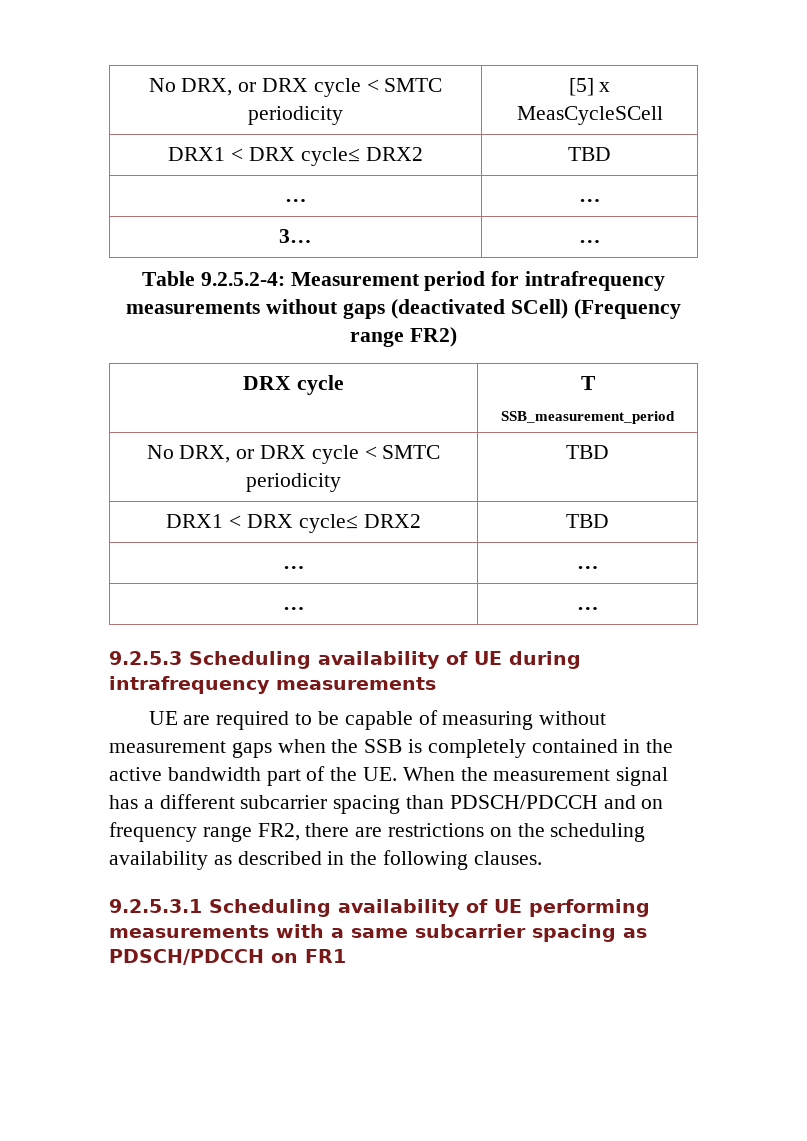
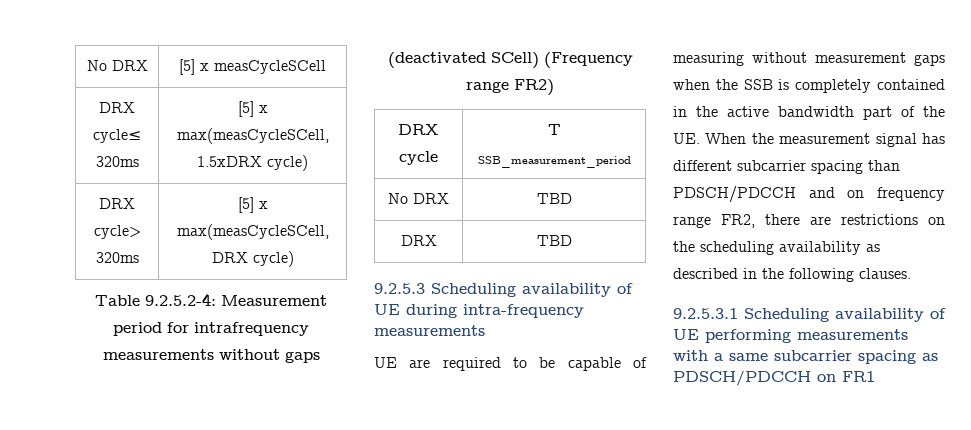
- No DRX, or DRX cycle < SMTC periodicity | [5] x MeasCycleSCell
- DRX1 < DRX cycle≤ DRX2 | TBD
- … | …
- 3… | …
+ No DRX | [5] x measCycleSCell
+ DRX cycle≤ 320ms | [5] x max(measCycleSCell, 1.5xDRX cycle)
+ DRX cycle> 320ms | [5] x max(measCycleSCell, DRX cycle)
- No DRX, or DRX cycle < SMTC periodicity | TBD
- DRX1 < DRX cycle≤ DRX2 | TBD
- … | …
- … | …
+ No DRX | TBD
+ DRX | TBD
- 9.2.5.3 Scheduling availability of UE during intrafrequency measurements
+ 9.2.5.3 Scheduling availability of UE during intra-frequency measurements
- UE are required to be capable of measuring without measurement gaps when the SSB is completely contained in the active bandwidth part of the UE. When the measurement signal has a different subcarrier spacing than PDSCH/PDCCH and on frequency range FR2, there are restrictions on the scheduling availability as described in the following clauses.
+ UE are required to be capable of measuring without measurement gaps when the SSB is completely contained in the active bandwidth part of the UE. When the measurement signal has different subcarrier spacing than PDSCH/PDCCH and on frequency range FR2, there are restrictions on the scheduling availability as described in the following clauses.

